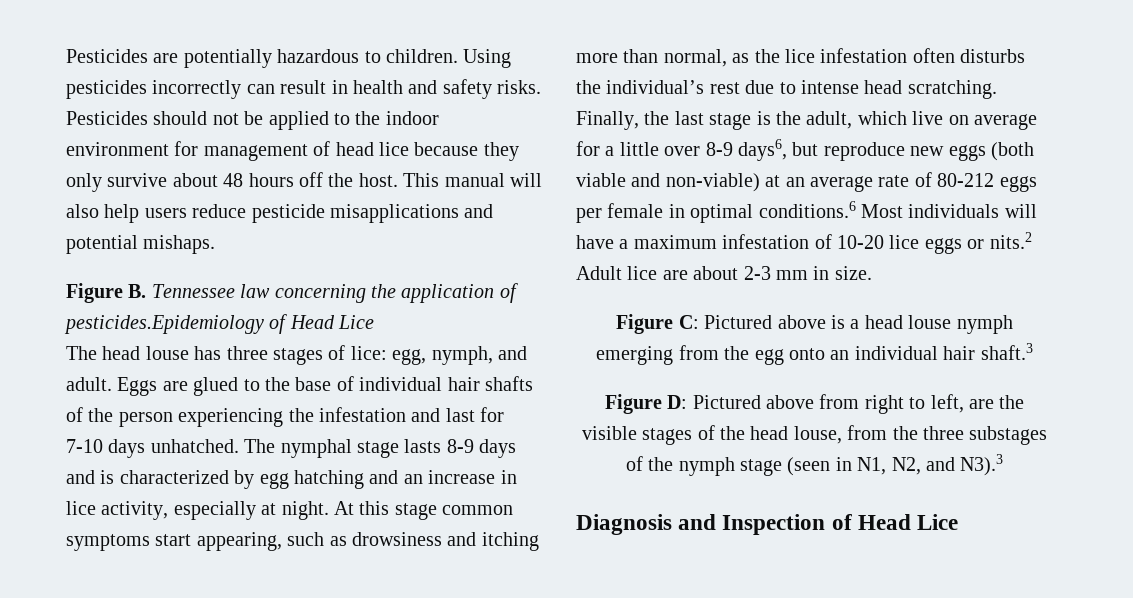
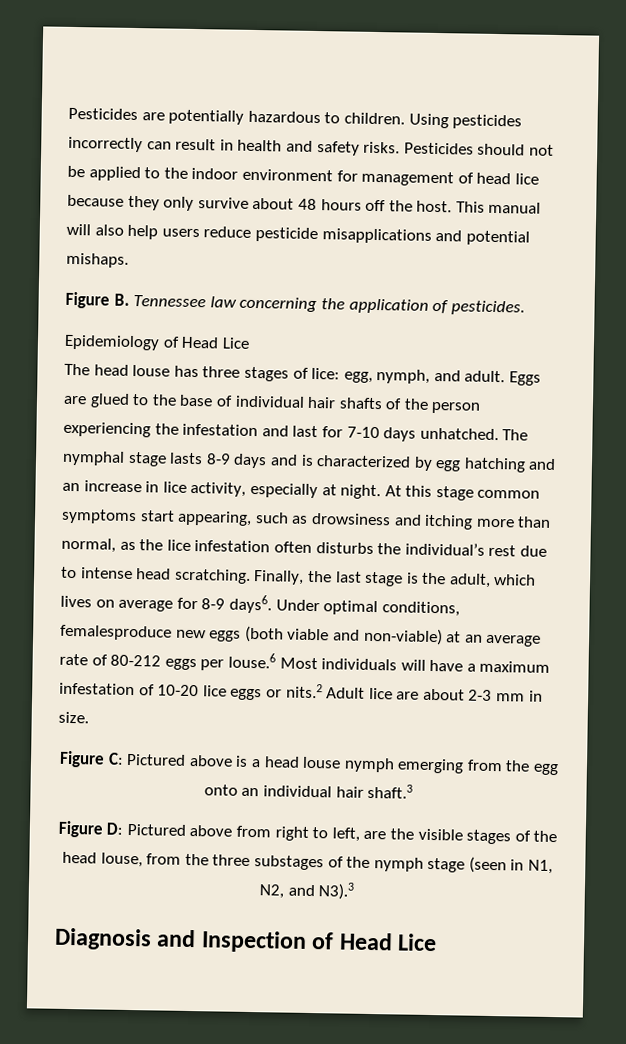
- Figure B. Tennessee law concerning the application of pesticides.Epidemiology of Head Lice
+ Figure B. Tennessee law concerning the application of pesticides.
+ Epidemiology of Head Lice
- Finally, the last stage is the adult, which live on average for a little over 8-9 days6, but reproduce new eggs (both viable and non-viable) at an average rate of 80-212 eggs per female in optimal conditions.6 Most individuals will have a maximum infestation of 10-20 lice eggs or nits.2 Adult lice are about 2-3 mm in size.
+ Finally, the last stage is the adult, which lives on average for 8-9 days6. Under optimal conditions, femalesproduce new eggs (both viable and non-viable) at an average rate of 80-212 eggs per louse.6 Most individuals will have a maximum infestation of 10-20 lice eggs or nits.2 Adult lice are about 2-3 mm in size.

